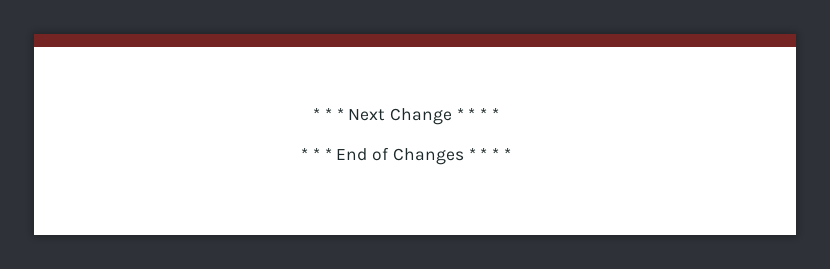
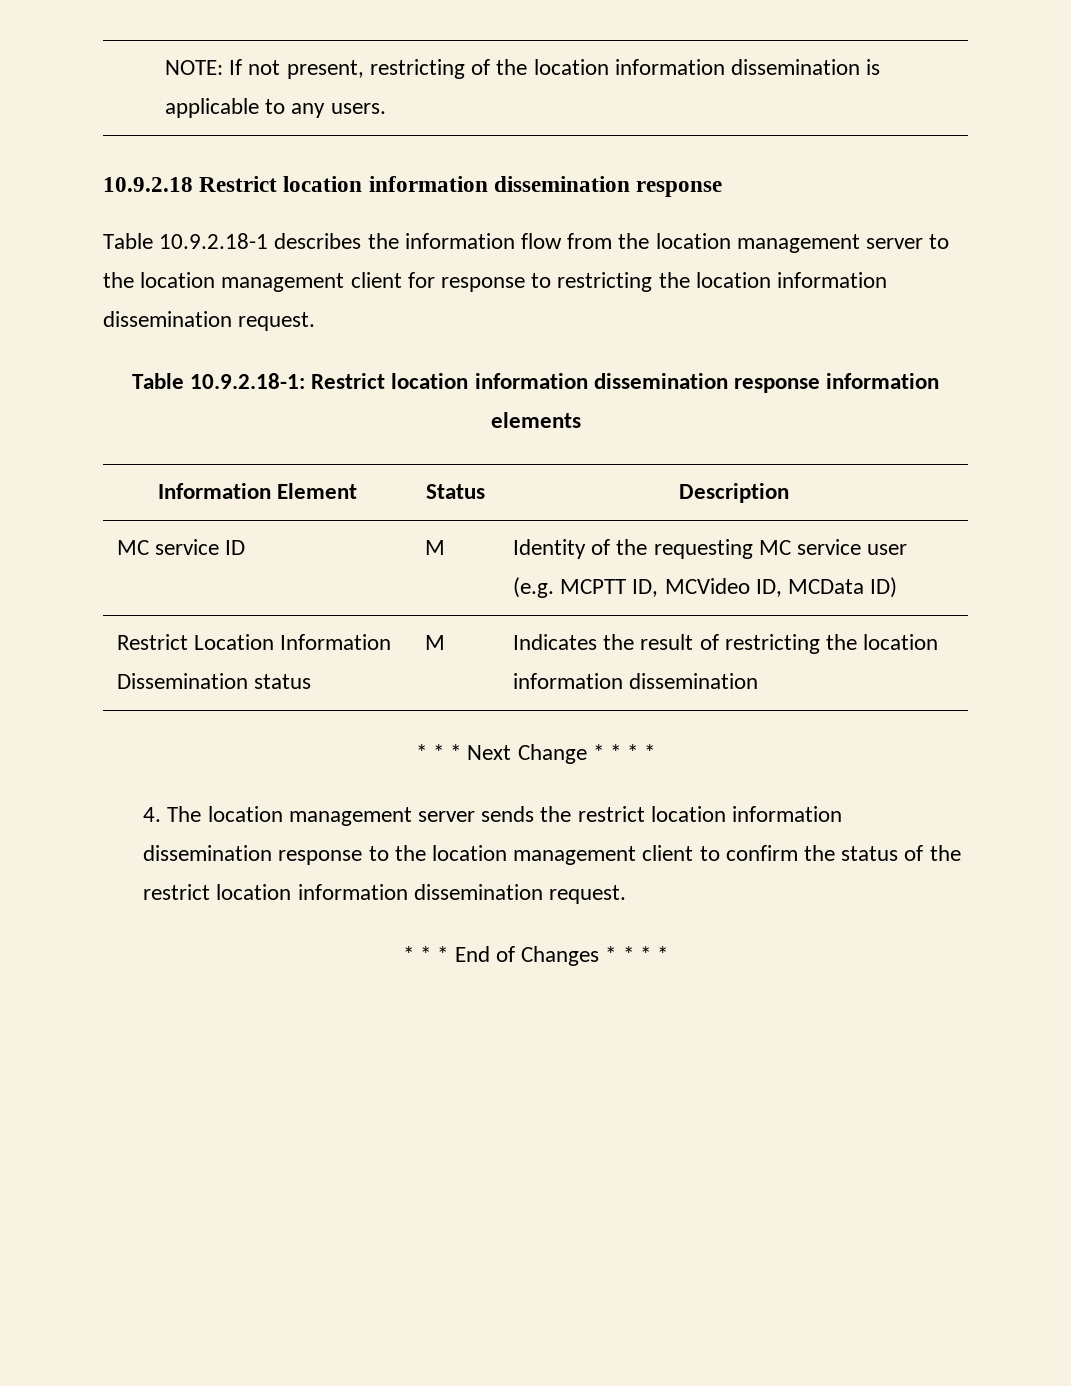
+ NOTE: If not present, restricting of the location information dissemination is applicable to any users.
+ 10.9.2.18 Restrict location information dissemination response
+ Table 10.9.2.18-1 describes the information flow from the location management server to the location management client for response to restricting the location information dissemination request.
+ Table 10.9.2.18-1: Restrict location information dissemination response information elements
+ Information Element | Status | Description
+ MC service ID | M | Identity of the requesting MC service user (e.g. MCPTT ID, MCVideo ID, MCData ID)
+ Restrict Location Information Dissemination status | M | Indicates the result of restricting the location information dissemination
+ 4. The location management server sends the restrict location information dissemination response to the location management client to confirm the status of the restrict location information dissemination request.

